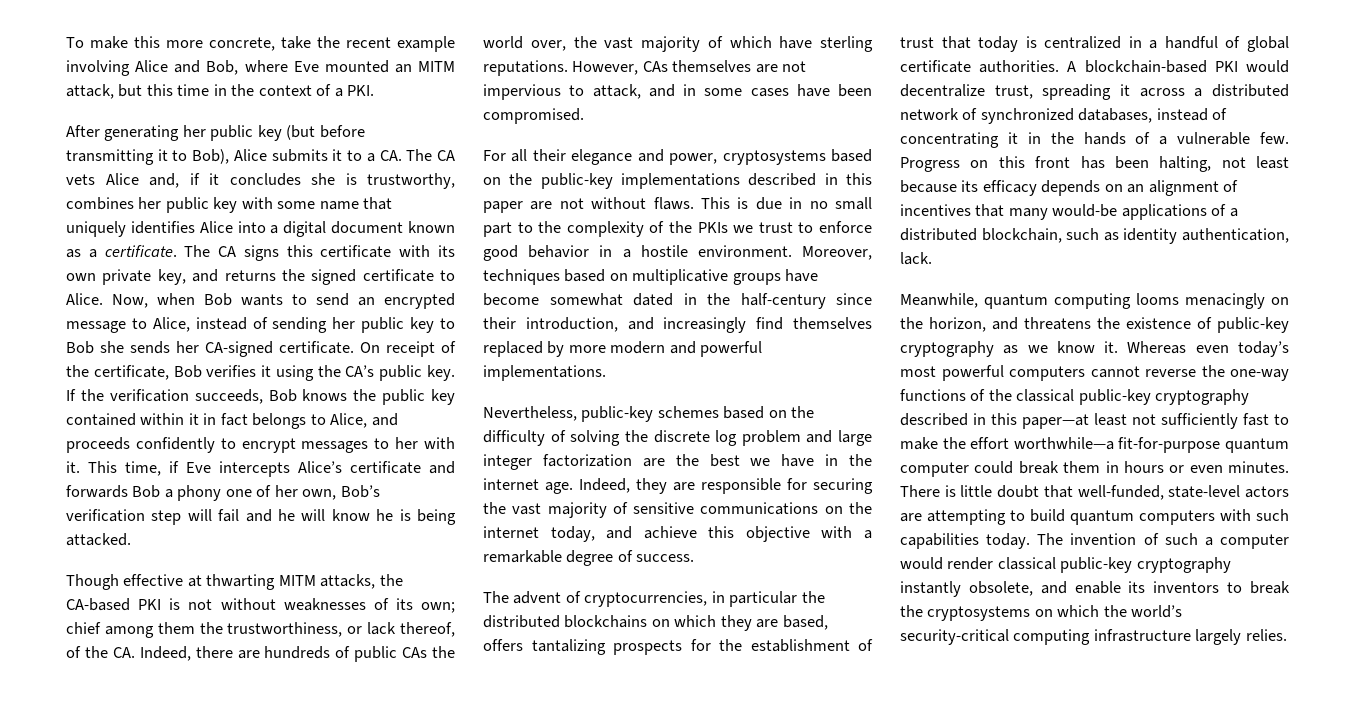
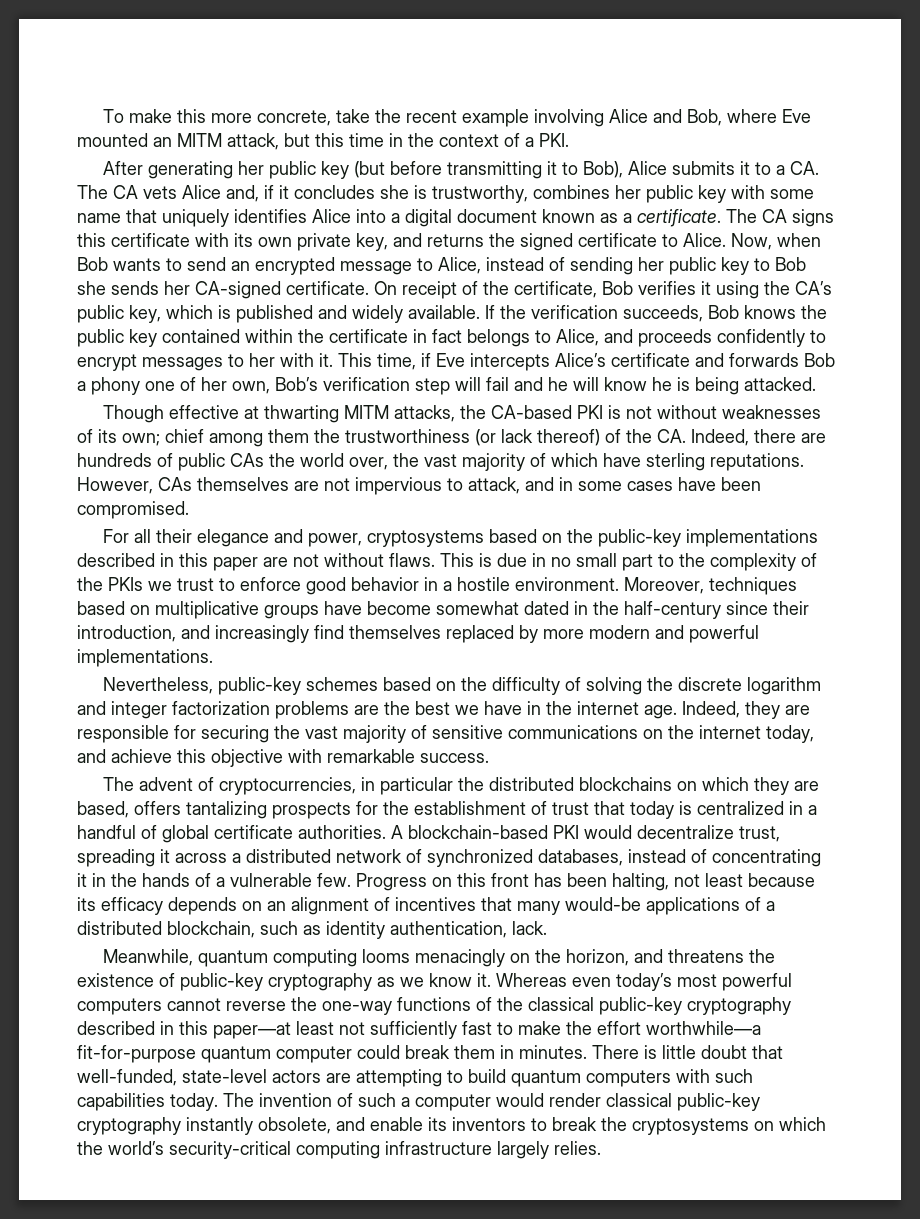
- On receipt of the certificate, Bob verifies it using the CA’s public key.
+ On receipt of the certificate, Bob verifies it using the CA’s public key, which is published and widely available.
- If the verification succeeds, Bob knows the public key contained within it in fact belongs to Alice, and proceeds confidently to encrypt messages to her with it.
+ If the verification succeeds, Bob knows the public key contained within the certificate in fact belongs to Alice, and proceeds confidently to encrypt messages to her with it.
- Though effective at thwarting MITM attacks, the CA-based PKI is not without weaknesses of its own; chief among them the trustworthiness, or lack thereof, of the CA. Indeed, there are hundreds of public CAs the world over, the vast majority of which have sterling reputations.
+ Though effective at thwarting MITM attacks, the CA-based PKI is not without weaknesses of its own; chief among them the trustworthiness (or lack thereof) of the CA. Indeed, there are hundreds of public CAs the world over, the vast majority of which have sterling reputations.
- Nevertheless, public-key schemes based on the difficulty of solving the discrete log problem and large integer factorization are the best we have in the internet age.
+ Nevertheless, public-key schemes based on the difficulty of solving the discrete logarithm and integer factorization problems are the best we have in the internet age.
- Indeed, they are responsible for securing the vast majority of sensitive communications on the internet today, and achieve this objective with a remarkable degree of success.
+ Indeed, they are responsible for securing the vast majority of sensitive communications on the internet today, and achieve this objective with remarkable success.
- Whereas even today’s most powerful computers cannot reverse the one-way functions of the classical public-key cryptography described in this paper—at least not sufficiently fast to make the effort worthwhile—a fit-for-purpose quantum computer could break them in hours or even minutes.
+ Whereas even today’s most powerful computers cannot reverse the one-way functions of the classical public-key cryptography described in this paper—at least not sufficiently fast to make the effort worthwhile—a fit-for-purpose quantum computer could break them in minutes.

